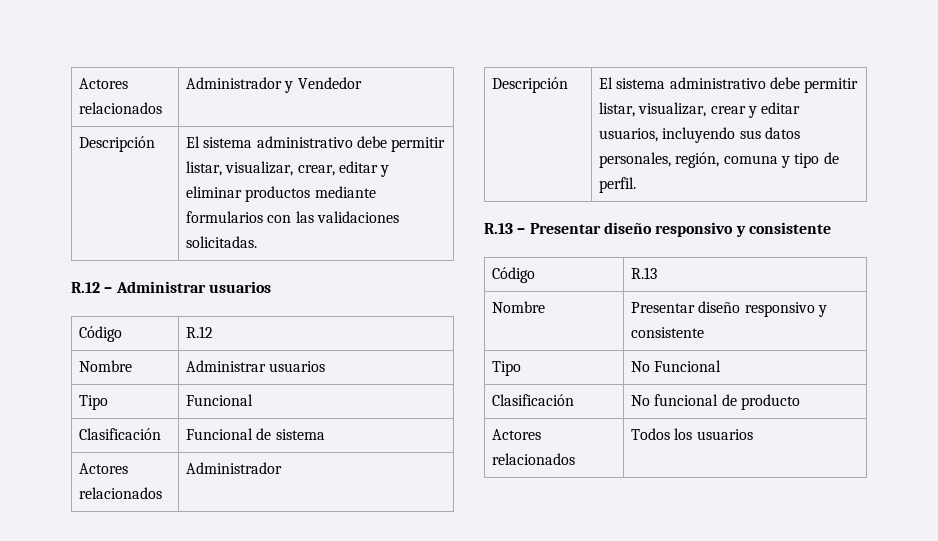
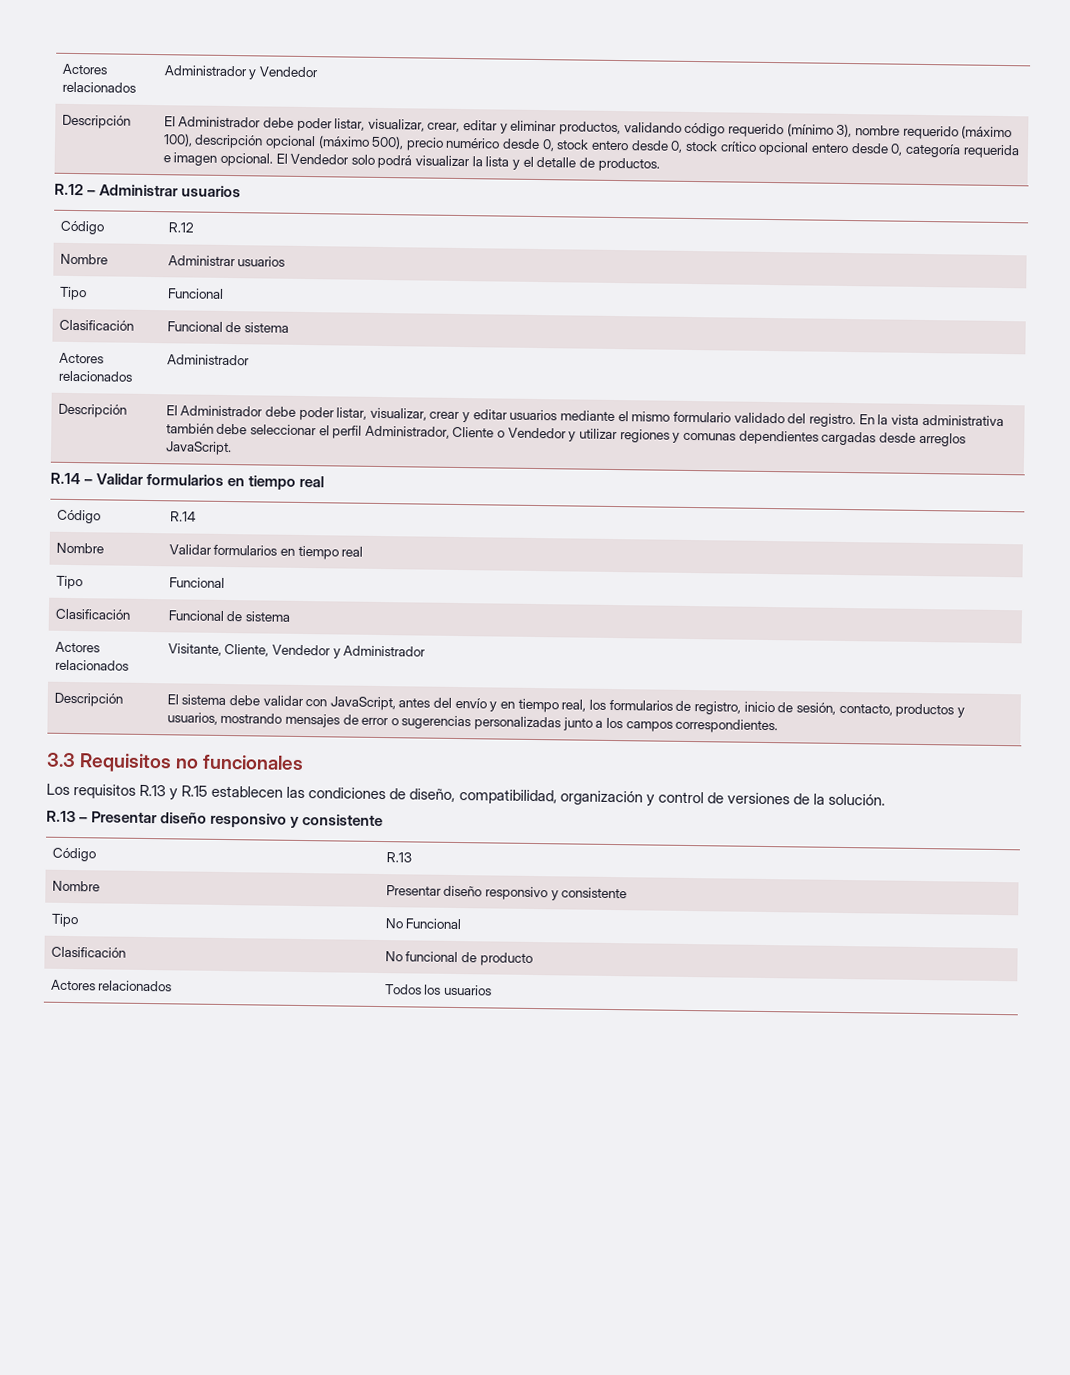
- El sistema administrativo debe permitir listar, visualizar, crear, editar y eliminar productos mediante formularios con las validaciones solicitadas.
+ El Administrador debe poder listar, visualizar, crear, editar y eliminar productos, validando código requerido (mínimo 3), nombre requerido (máximo 100), descripción opcional (máximo 500), precio numérico desde 0, stock entero desde 0, stock crítico opcional entero desde 0, categoría requerida e imagen opcional. El Vendedor solo podrá visualizar la lista y el detalle de productos.
- El sistema administrativo debe permitir listar, visualizar, crear y editar usuarios, incluyendo sus datos personales, región, comuna y tipo de perfil.
+ El Administrador debe poder listar, visualizar, crear y editar usuarios mediante el mismo formulario validado del registro. En la vista administrativa también debe seleccionar el perfil Administrador, Cliente o Vendedor y utilizar regiones y comunas dependientes cargadas desde arreglos JavaScript.
+ R.14 – Validar formularios en tiempo real
+ Código | R.14
+ Nombre | Validar formularios en tiempo real
+ Tipo | Funcional
+ Clasificación | Funcional de sistema
+ Actores relacionados | Visitante, Cliente, Vendedor y Administrador
+ Descripción | El sistema debe validar con JavaScript, antes del envío y en tiempo real, los formularios de registro, inicio de sesión, contacto, productos y usuarios, mostrando mensajes de error o sugerencias personalizadas junto a los campos correspondientes.
+ 3.3 Requisitos no funcionales
+ Los requisitos R.13 y R.15 establecen las condiciones de diseño, compatibilidad, organización y control de versiones de la solución.

